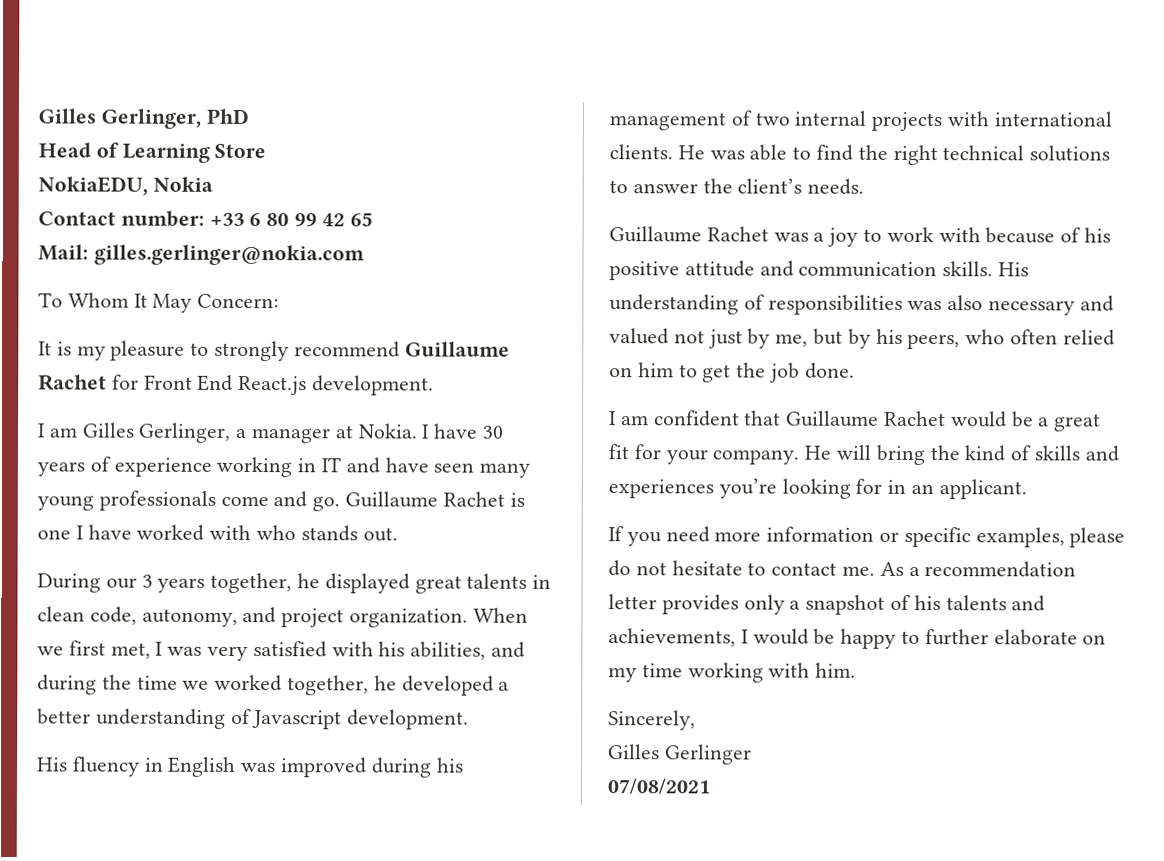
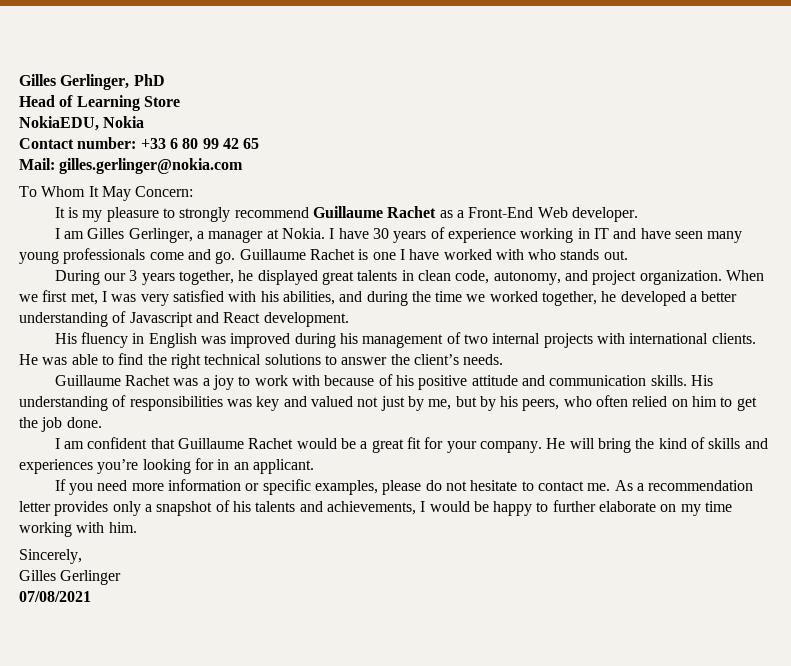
- It is my pleasure to strongly recommend Guillaume Rachet for Front End React.js development.
+ It is my pleasure to strongly recommend Guillaume Rachet as a Front-End Web developer.
- When we first met, I was very satisfied with his abilities, and during the time we worked together, he developed a better understanding of Javascript development.
+ When we first met, I was very satisfied with his abilities, and during the time we worked together, he developed a better understanding of Javascript and React development.
- His understanding of responsibilities was also necessary and valued not just by me, but by his peers, who often relied on him to get the job done.
+ His understanding of responsibilities was key and valued not just by me, but by his peers, who often relied on him to get the job done.

